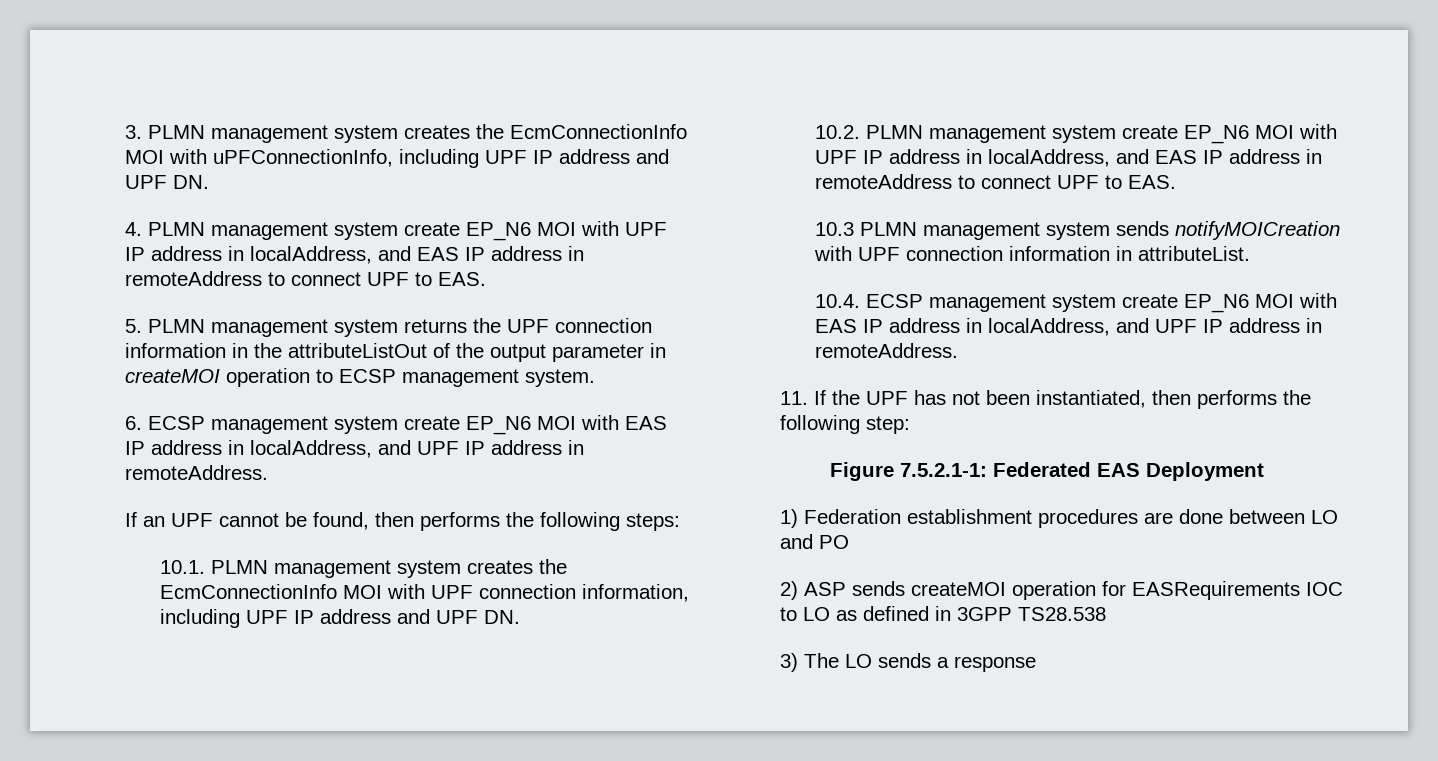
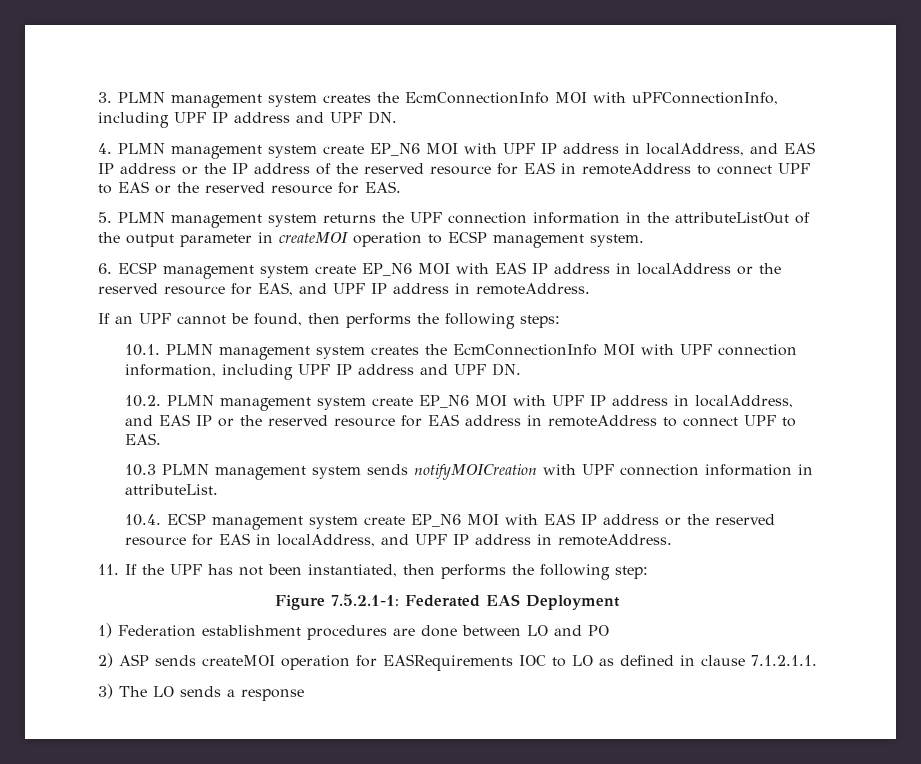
- 4. PLMN management system create EP_N6 MOI with UPF IP address in localAddress, and EAS IP address in remoteAddress to connect UPF to EAS.
+ 4. PLMN management system create EP_N6 MOI with UPF IP address in localAddress, and EAS IP address or the IP address of the reserved resource for EAS in remoteAddress to connect UPF to EAS or the reserved resource for EAS.
- 6. ECSP management system create EP_N6 MOI with EAS IP address in localAddress, and UPF IP address in remoteAddress.
+ 6. ECSP management system create EP_N6 MOI with EAS IP address in localAddress or the reserved resource for EAS, and UPF IP address in remoteAddress.
- 10.2. PLMN management system create EP_N6 MOI with UPF IP address in localAddress, and EAS IP address in remoteAddress to connect UPF to EAS.
+ 10.2. PLMN management system create EP_N6 MOI with UPF IP address in localAddress, and EAS IP or the reserved resource for EAS address in remoteAddress to connect UPF to EAS.
- 10.4. ECSP management system create EP_N6 MOI with EAS IP address in localAddress, and UPF IP address in remoteAddress.
+ 10.4. ECSP management system create EP_N6 MOI with EAS IP address or the reserved resource for EAS in localAddress, and UPF IP address in remoteAddress.
- 2) ASP sends createMOI operation for EASRequirements IOC to LO as defined in 3GPP TS28.538
+ 2) ASP sends createMOI operation for EASRequirements IOC to LO as defined in clause 7.1.2.1.1.

